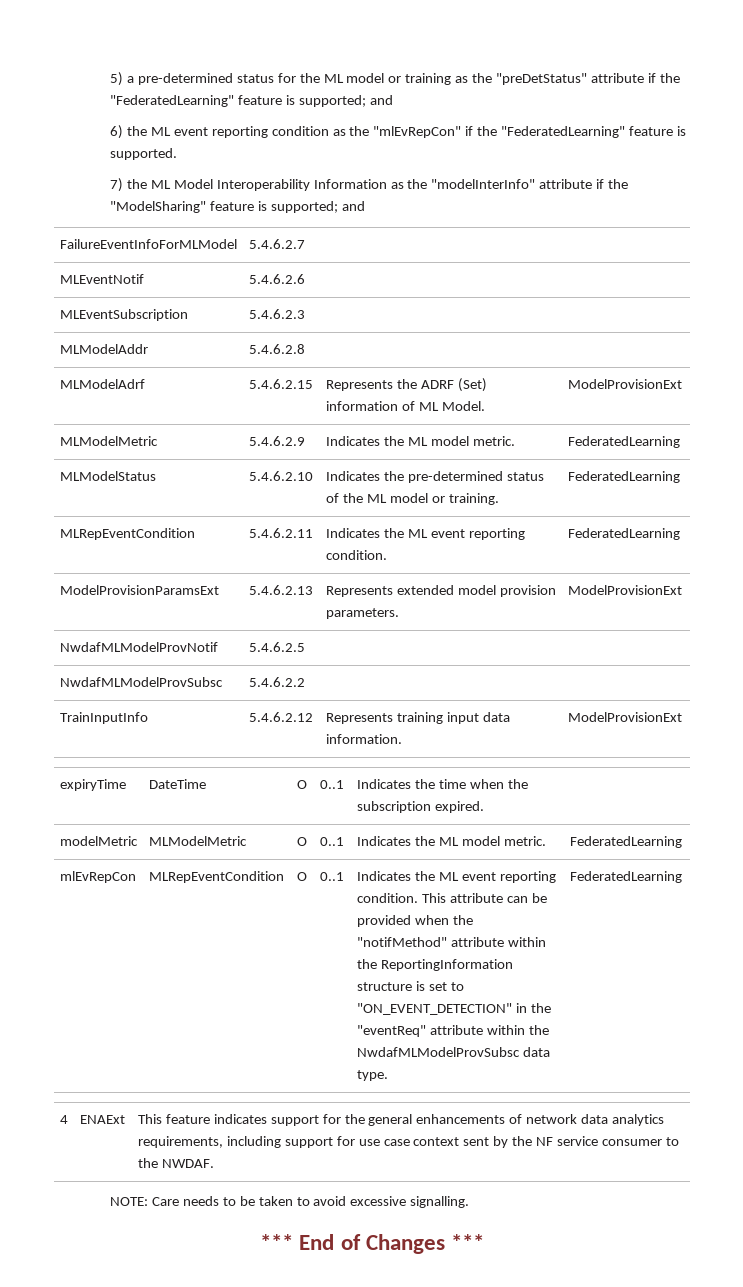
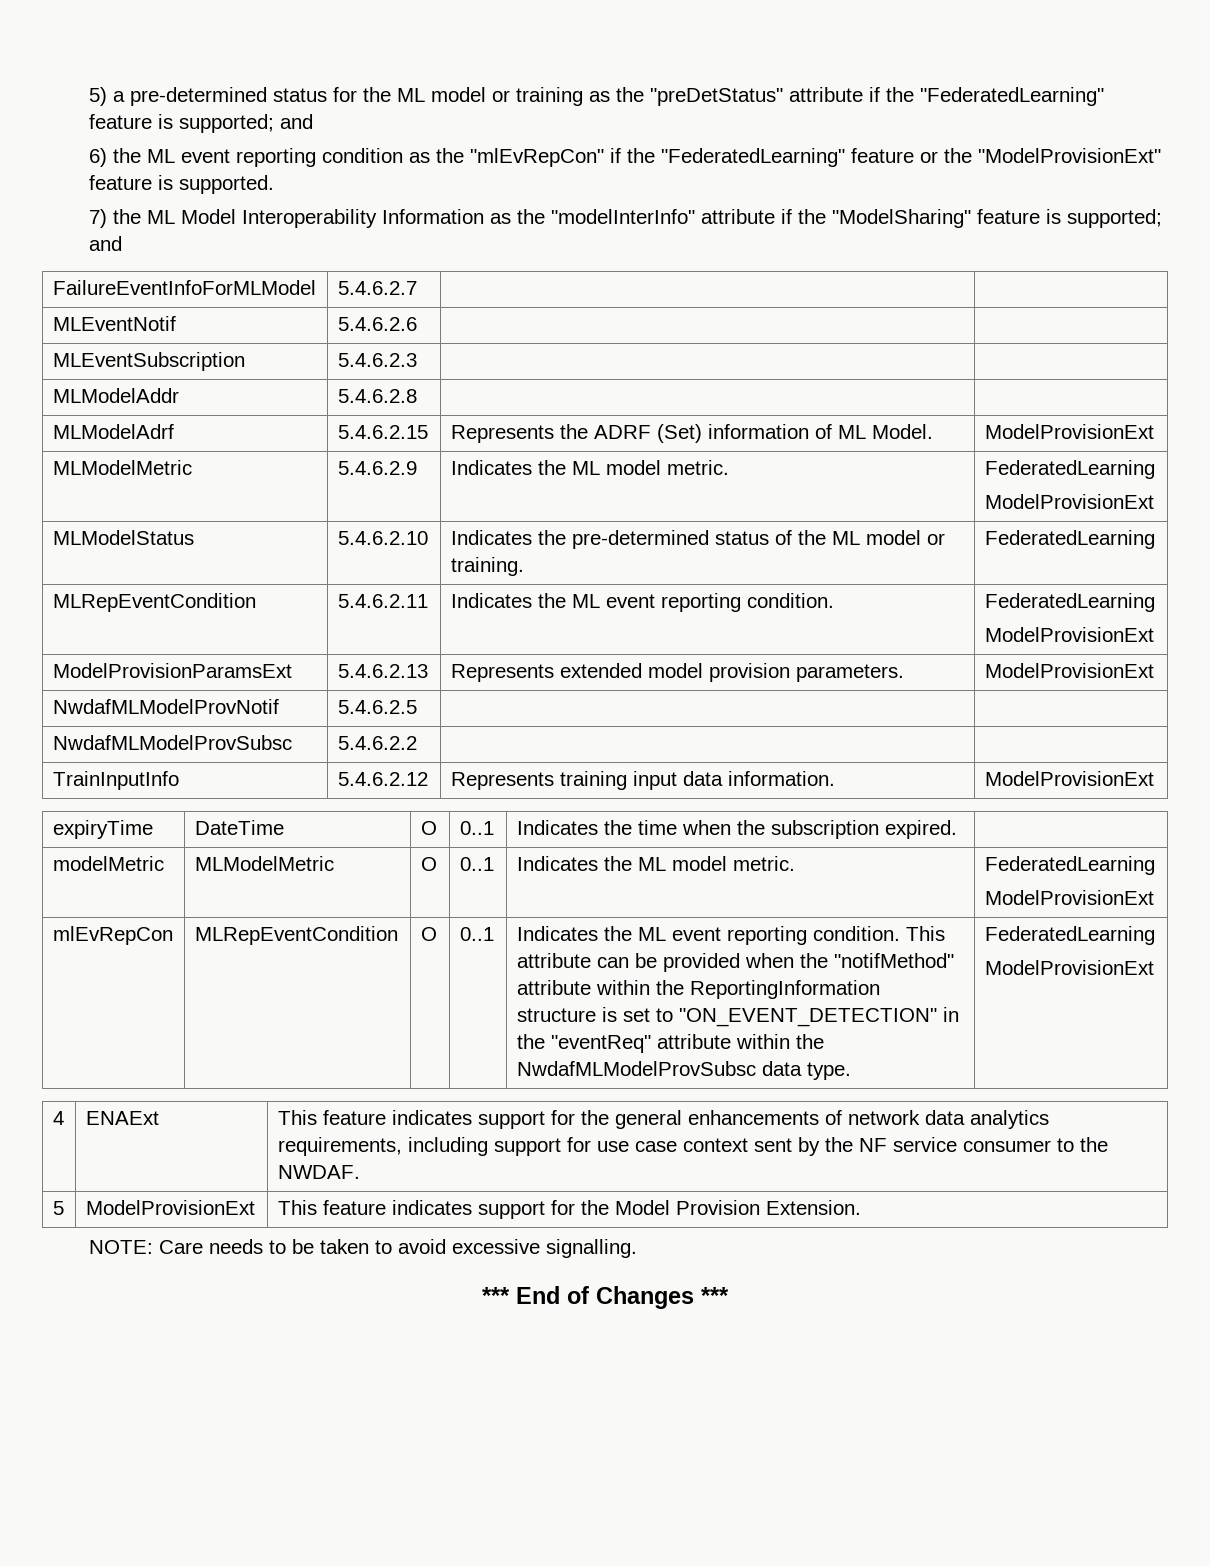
- 6) the ML event reporting condition as the "mlEvRepCon" if the "FederatedLearning" feature is supported.
+ 6) the ML event reporting condition as the "mlEvRepCon" if the "FederatedLearning" feature or the "ModelProvisionExt" feature is supported.
  MLModelMetric | 5.4.6.2.9 | Indicates the ML model metric. | FederatedLearning
+ ModelProvisionExt
  MLRepEventCondition | 5.4.6.2.11 | Indicates the ML event reporting condition. | FederatedLearning
+ ModelProvisionExt
  modelMetric | MLModelMetric | O | 0..1 | Indicates the ML model metric. | FederatedLearning
+ ModelProvisionExt
  mlEvRepCon | MLRepEventCondition | O | 0..1 | Indicates the ML event reporting condition. This attribute can be provided when the "notifMethod" attribute within the ReportingInformation structure is set to "ON_EVENT_DETECTION" in the "eventReq" attribute within the NwdafMLModelProvSubsc data type. | FederatedLearning
+ ModelProvisionExt
+ 5 | ModelProvisionExt | This feature indicates support for the Model Provision Extension.

